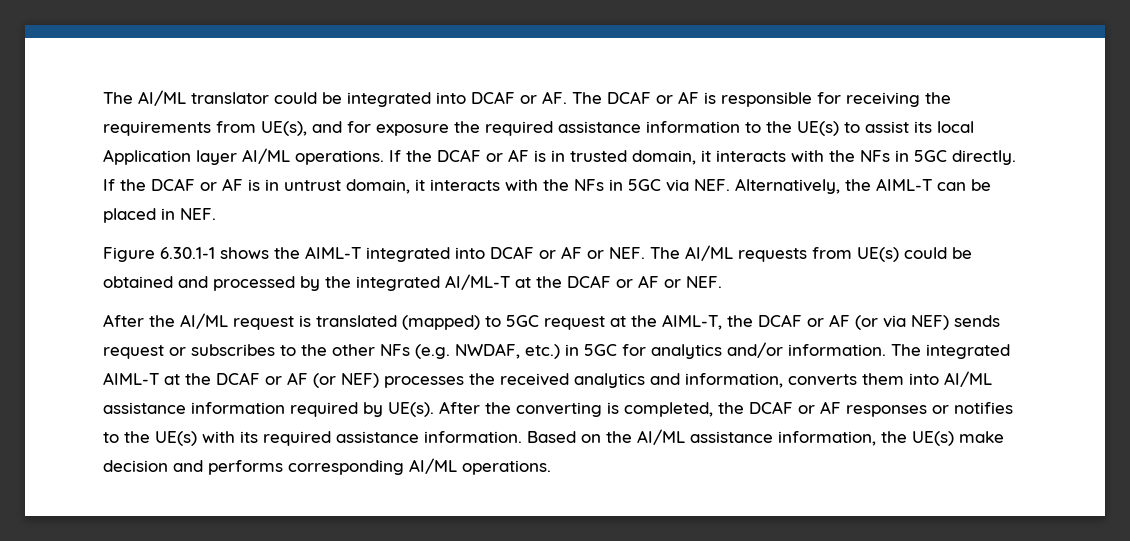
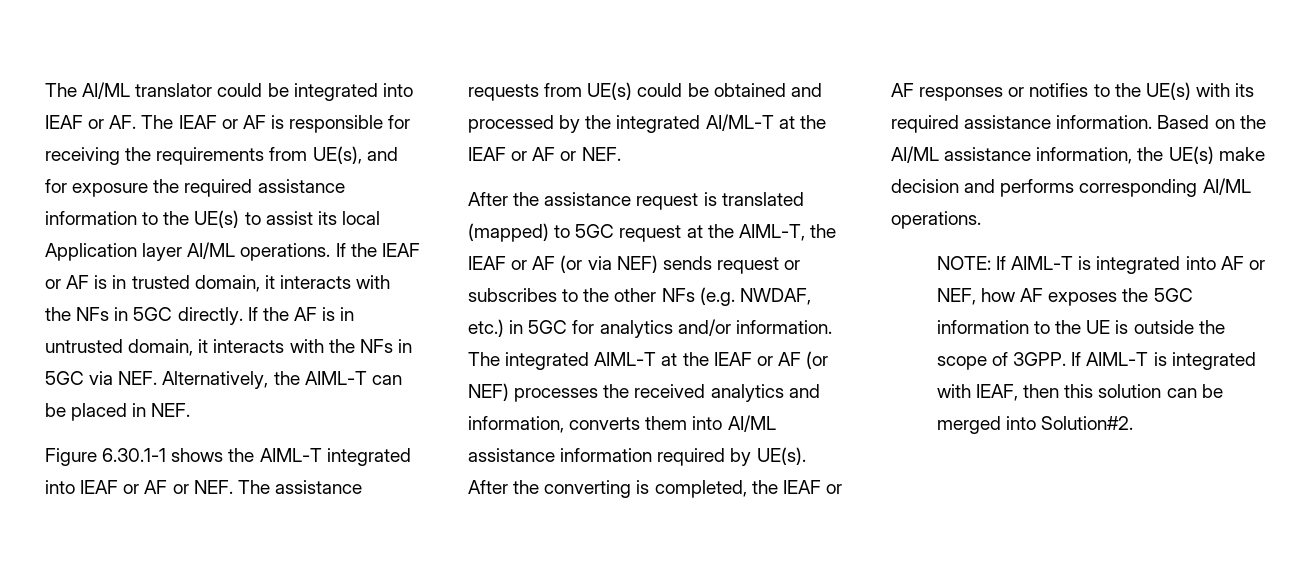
- The AI/ML translator could be integrated into DCAF or AF. The DCAF or AF is responsible for receiving the requirements from UE(s), and for exposure the required assistance information to the UE(s) to assist its local Application layer AI/ML operations.
+ The AI/ML translator could be integrated into IEAF or AF. The IEAF or AF is responsible for receiving the requirements from UE(s), and for exposure the required assistance information to the UE(s) to assist its local Application layer AI/ML operations.
- If the DCAF or AF is in trusted domain, it interacts with the NFs in 5GC directly.
+ If the IEAF or AF is in trusted domain, it interacts with the NFs in 5GC directly.
- If the DCAF or AF is in untrust domain, it interacts with the NFs in 5GC via NEF. Alternatively, the AIML-T can be placed in NEF.
+ If the AF is in untrusted domain, it interacts with the NFs in 5GC via NEF. Alternatively, the AIML-T can be placed in NEF.
- Figure 6.30.1-1 shows the AIML-T integrated into DCAF or AF or NEF. The AI/ML requests from UE(s) could be obtained and processed by the integrated AI/ML-T at the DCAF or AF or NEF.
+ Figure 6.30.1-1 shows the AIML-T integrated into IEAF or AF or NEF. The assistance requests from UE(s) could be obtained and processed by the integrated AI/ML-T at the IEAF or AF or NEF.
- After the AI/ML request is translated (mapped) to 5GC request at the AIML-T, the DCAF or AF (or via NEF) sends request or subscribes to the other NFs (e.g. NWDAF, etc.) in 5GC for analytics and/or information.
+ After the assistance request is translated (mapped) to 5GC request at the AIML-T, the IEAF or AF (or via NEF) sends request or subscribes to the other NFs (e.g. NWDAF, etc.) in 5GC for analytics and/or information.
- The integrated AIML-T at the DCAF or AF (or NEF) processes the received analytics and information, converts them into AI/ML assistance information required by UE(s).
+ The integrated AIML-T at the IEAF or AF (or NEF) processes the received analytics and information, converts them into AI/ML assistance information required by UE(s).
- After the converting is completed, the DCAF or AF responses or notifies to the UE(s) with its required assistance information.
+ After the converting is completed, the IEAF or AF responses or notifies to the UE(s) with its required assistance information.
+ NOTE: If AIML-T is integrated into AF or NEF, how AF exposes the 5GC information to the UE is outside the scope of 3GPP. If AIML-T is integrated with IEAF, then this solution can be merged into Solution#2.

